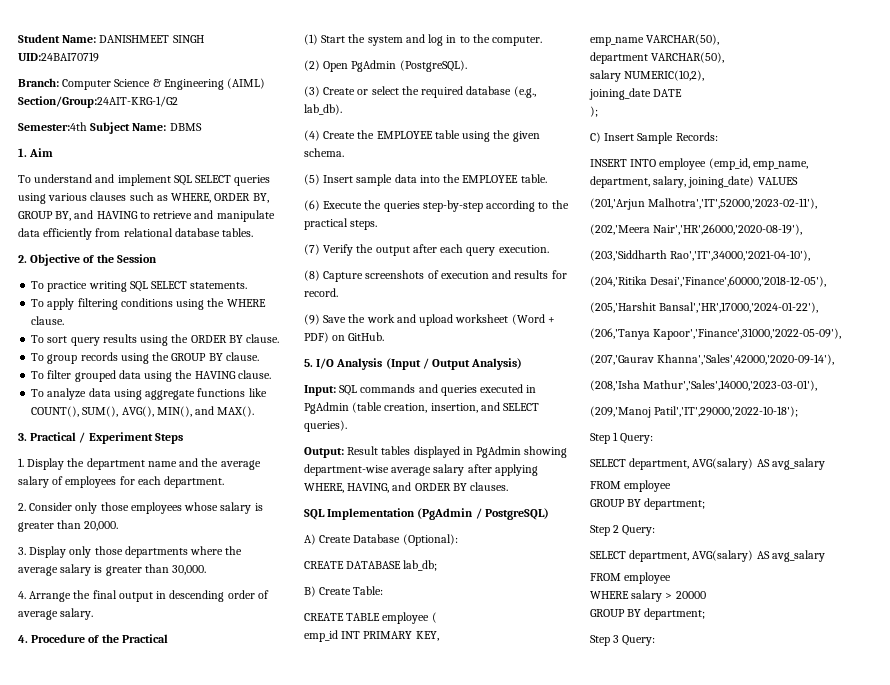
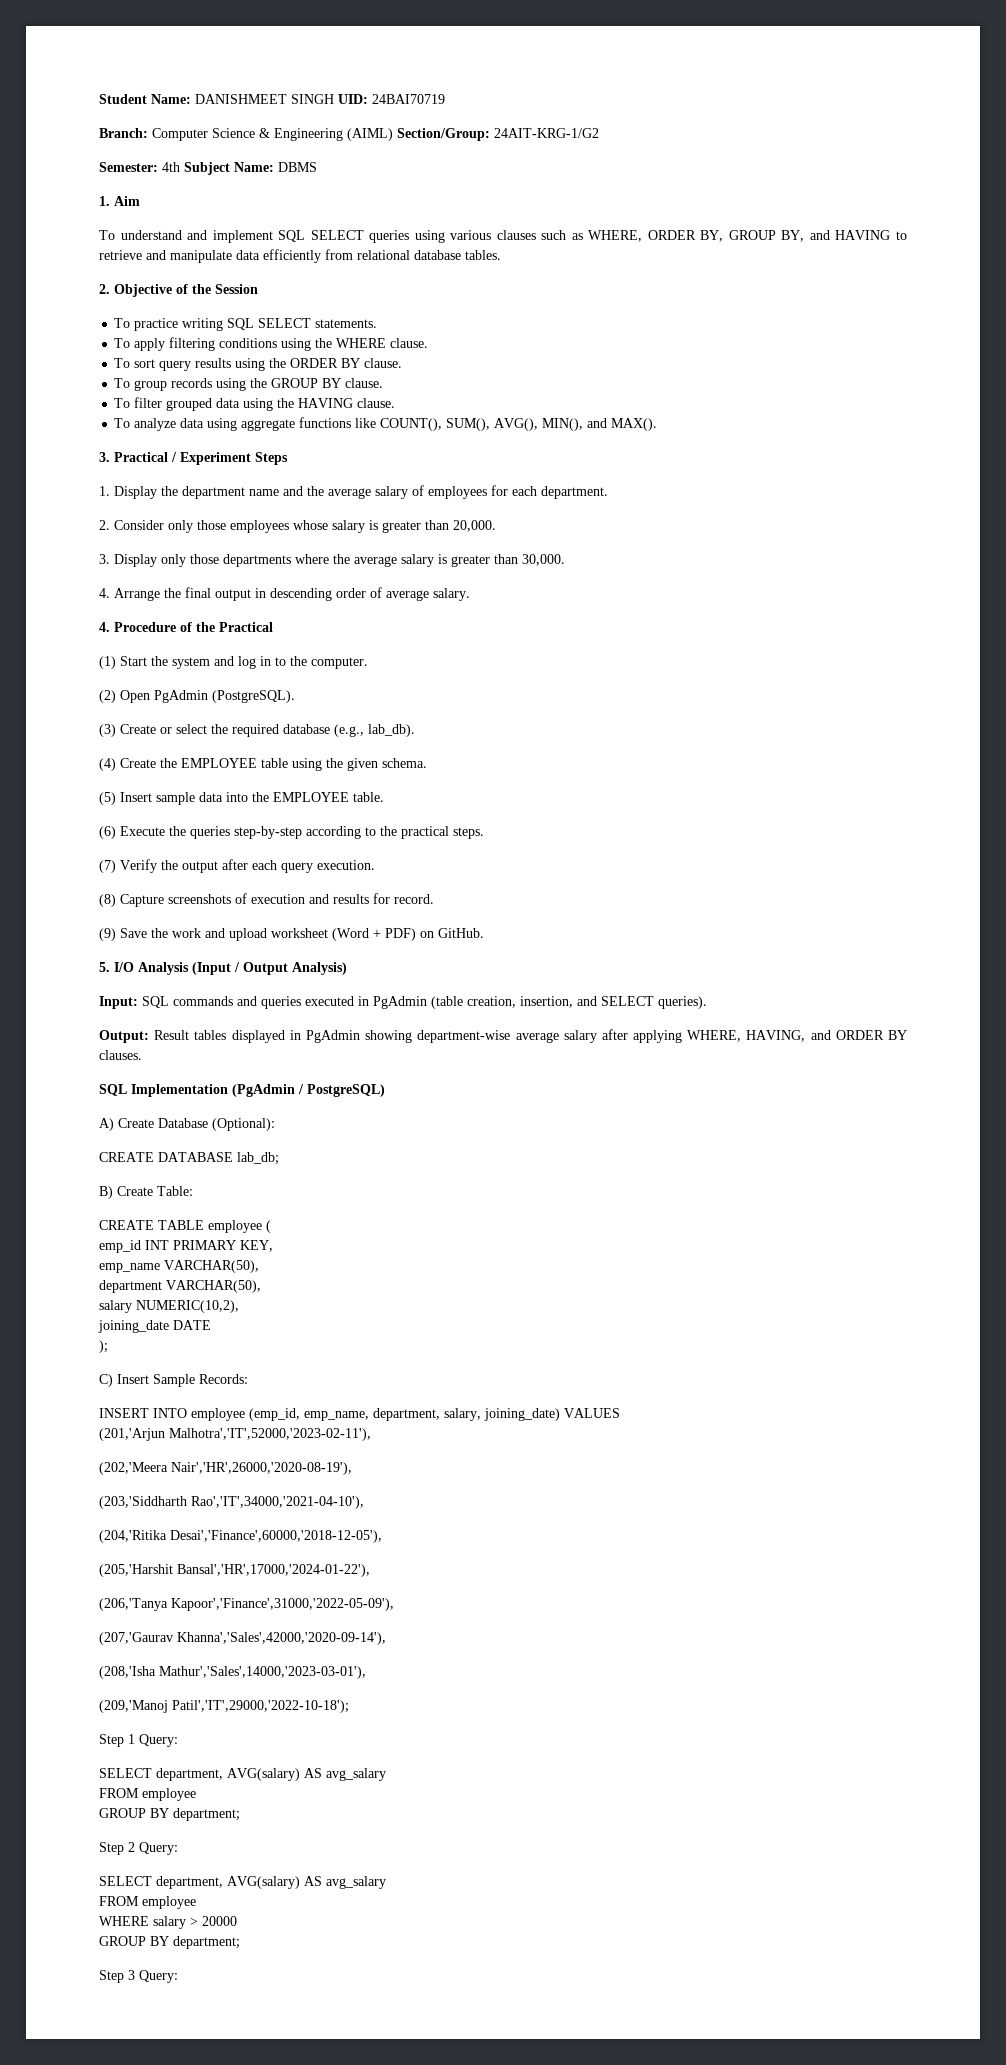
- Student Name: DANISHMEET SINGH UID:24BAI70719
+ Student Name: DANISHMEET SINGH UID: 24BAI70719
- Branch: Computer Science & Engineering (AIML) Section/Group:24AIT-KRG-1/G2
- Semester:4th Subject Name: DBMS
+ Branch: Computer Science & Engineering (AIML) Section/Group: 24AIT-KRG-1/G2
+ Semester: 4th Subject Name: DBMS

